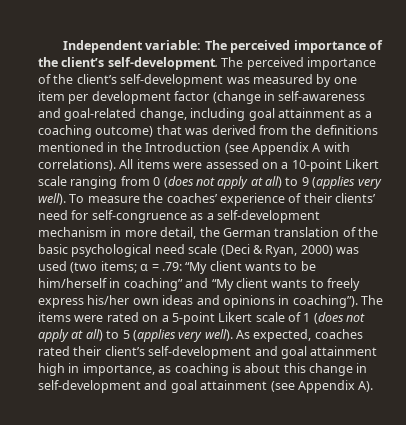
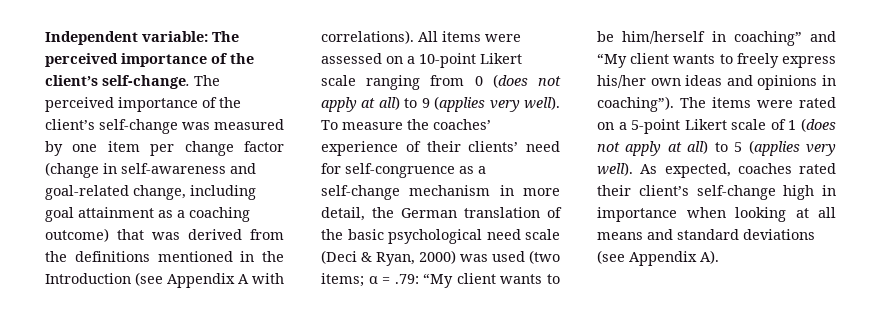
- Independent variable: The perceived importance of the client’s self-development. The perceived importance of the client’s self-development was measured by one item per development factor (change in self-awareness and goal-related change, including goal attainment as a coaching outcome) that was derived from the definitions mentioned in the Introduction (see Appendix A with correlations).
+ Independent variable: The perceived importance of the client’s self-change. The perceived importance of the client’s self-change was measured by one item per change factor (change in self-awareness and goal-related change, including goal attainment as a coaching outcome) that was derived from the definitions mentioned in the Introduction (see Appendix A with correlations).
- To measure the coaches’ experience of their clients’ need for self-congruence as a self-development mechanism in more detail, the German translation of the basic psychological need scale (Deci & Ryan, 2000) was used (two items; α = .79: “My client wants to be him/herself in coaching” and “My client wants to freely express his/her own ideas and opinions in coaching”).
+ To measure the coaches’ experience of their clients’ need for self-congruence as a self-change mechanism in more detail, the German translation of the basic psychological need scale (Deci & Ryan, 2000) was used (two items; α = .79: “My client wants to be him/herself in coaching” and “My client wants to freely express his/her own ideas and opinions in coaching”).
- As expected, coaches rated their client’s self-development and goal attainment high in importance, as coaching is about this change in self-development and goal attainment (see Appendix A).
+ As expected, coaches rated their client’s self-change high in importance when looking at all means and standard deviations (see Appendix A).

